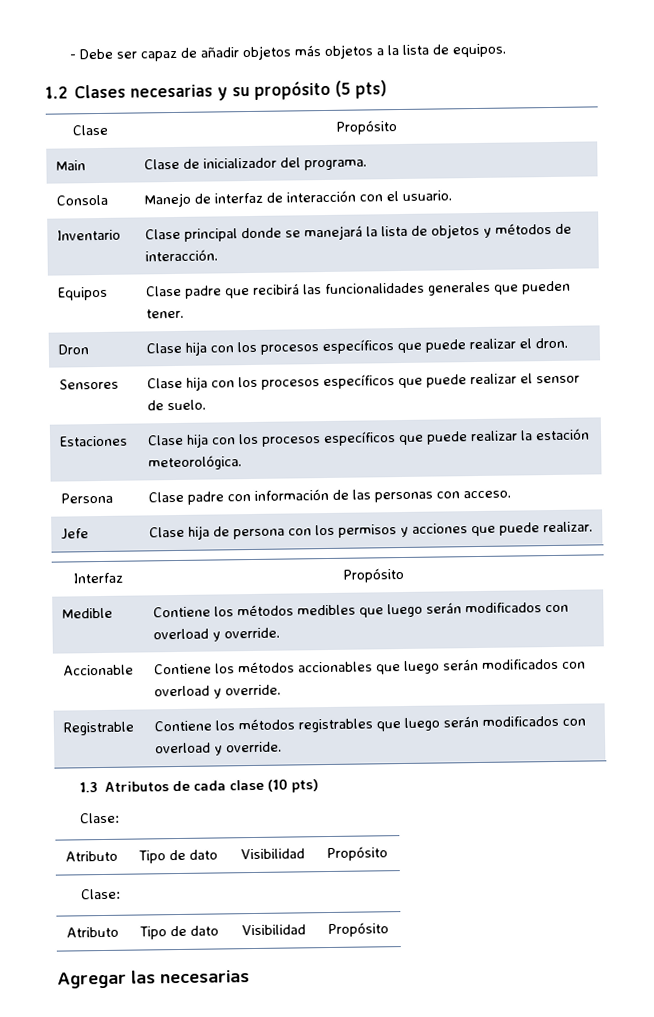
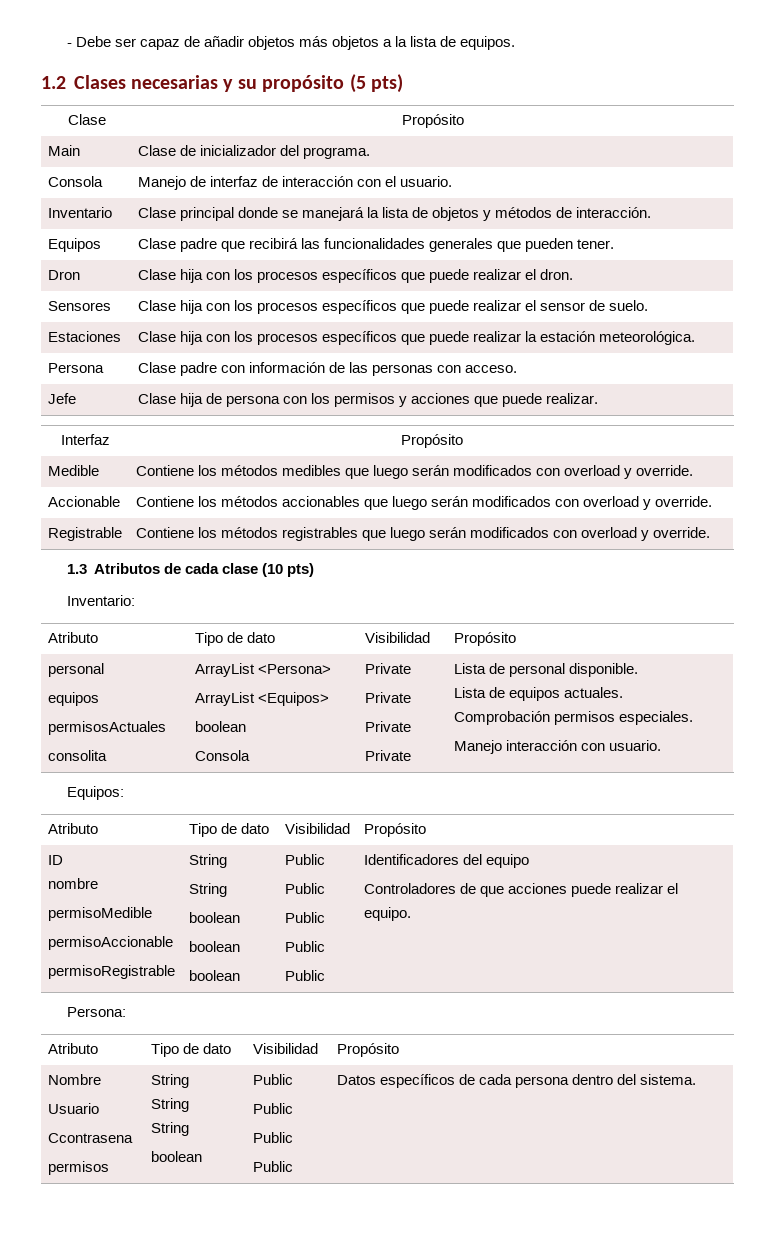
  1.3 Atributos de cada clase (10 pts)
- Clase:
+ Inventario:
  Atributo | Tipo de dato | Visibilidad | Propósito
- Clase:
+ personal
+ equipos
+ permisosActuales
+ consolita | ArrayList <Persona>
+ ArrayList <Equipos>
+ boolean
+ Consola | Private
+ Private
+ Private
+ Private | Lista de personal disponible.
+ Lista de equipos actuales.
+ Comprobación permisos especiales.
+ Manejo interacción con usuario.
+ Equipos:
  Atributo | Tipo de dato | Visibilidad | Propósito
- Agregar las necesarias
+ ID
+ nombre
+ permisoMedible
+ permisoAccionable
+ permisoRegistrable | String
+ String
+ boolean
+ boolean
+ boolean | Public
+ Public
+ Public
+ Public
+ Public | Identificadores del equipo
+ Controladores de que acciones puede realizar el equipo.
+ Persona:
+ Atributo | Tipo de dato | Visibilidad | Propósito
+ Nombre
+ Usuario
+ Ccontrasena
+ permisos | String
+ String
+ String
+ boolean | Public
+ Public
+ Public
+ Public | Datos específicos de cada persona dentro del sistema.

